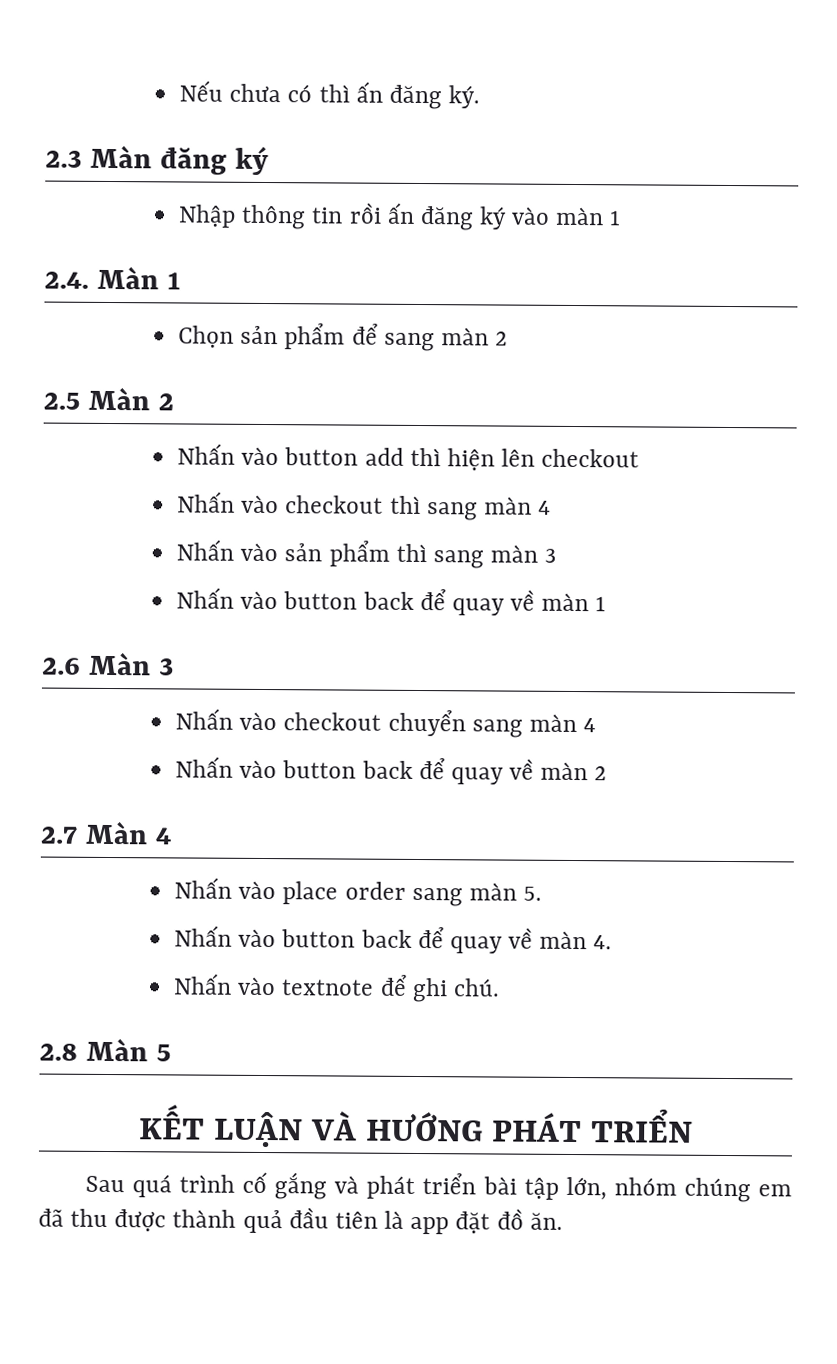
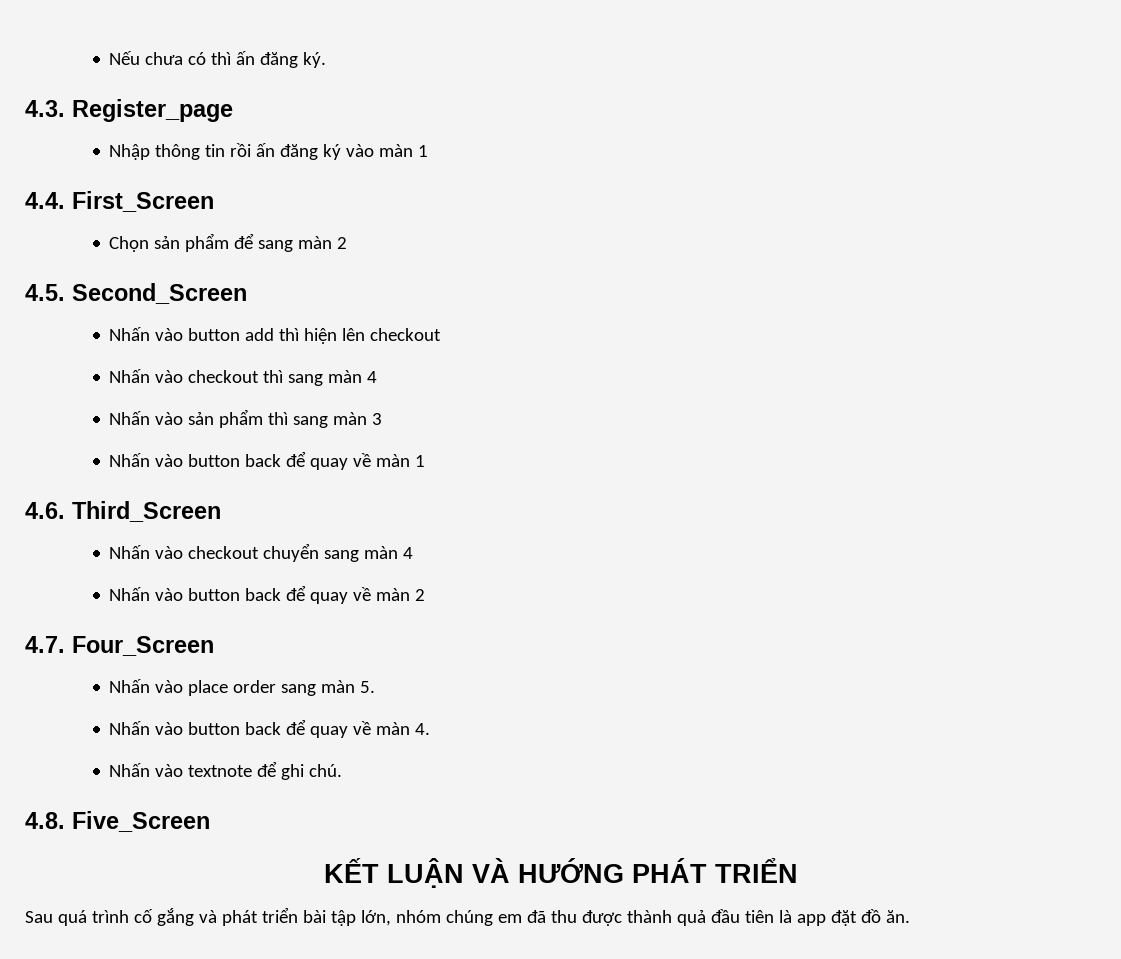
- 2.3 Màn đăng ký
+ 4.3. Register_page
- 2.4. Màn 1
+ 4.4. First_Screen
- 2.5 Màn 2
+ 4.5. Second_Screen
- 2.6 Màn 3
+ 4.6. Third_Screen
- 2.7 Màn 4
+ 4.7. Four_Screen
- 2.8 Màn 5
+ 4.8. Five_Screen

